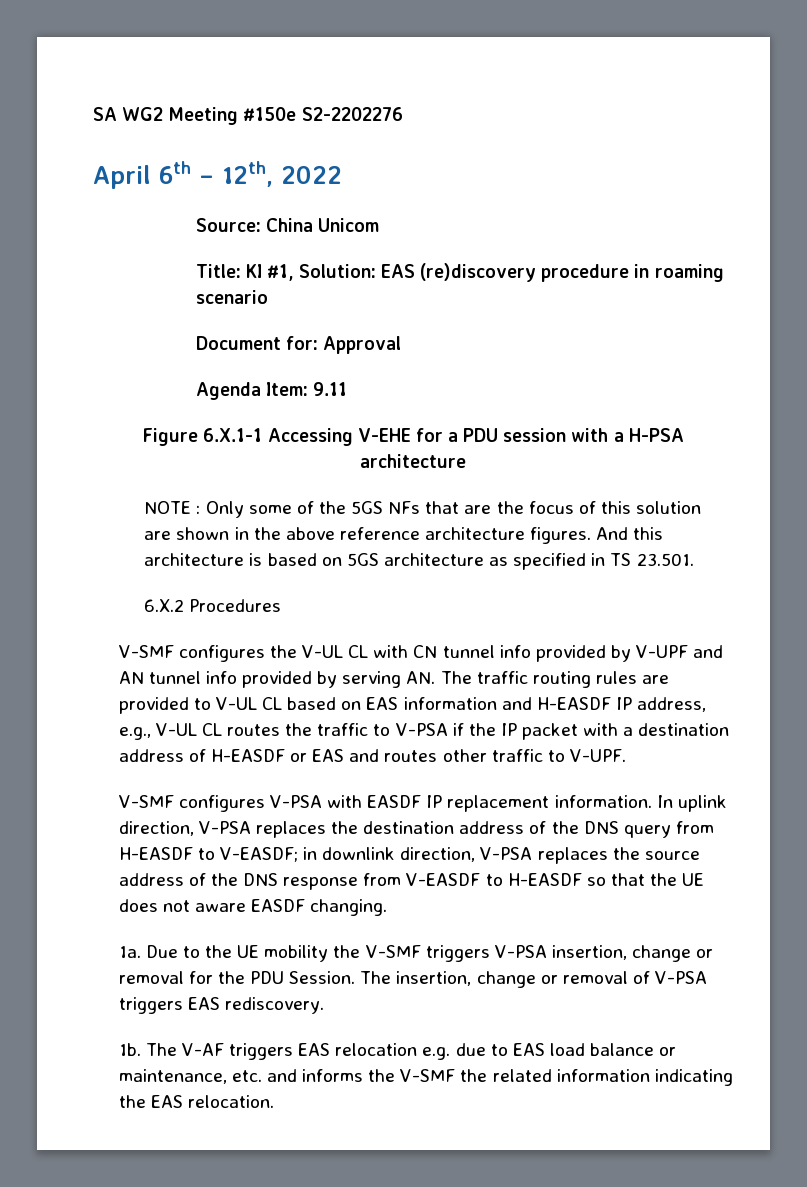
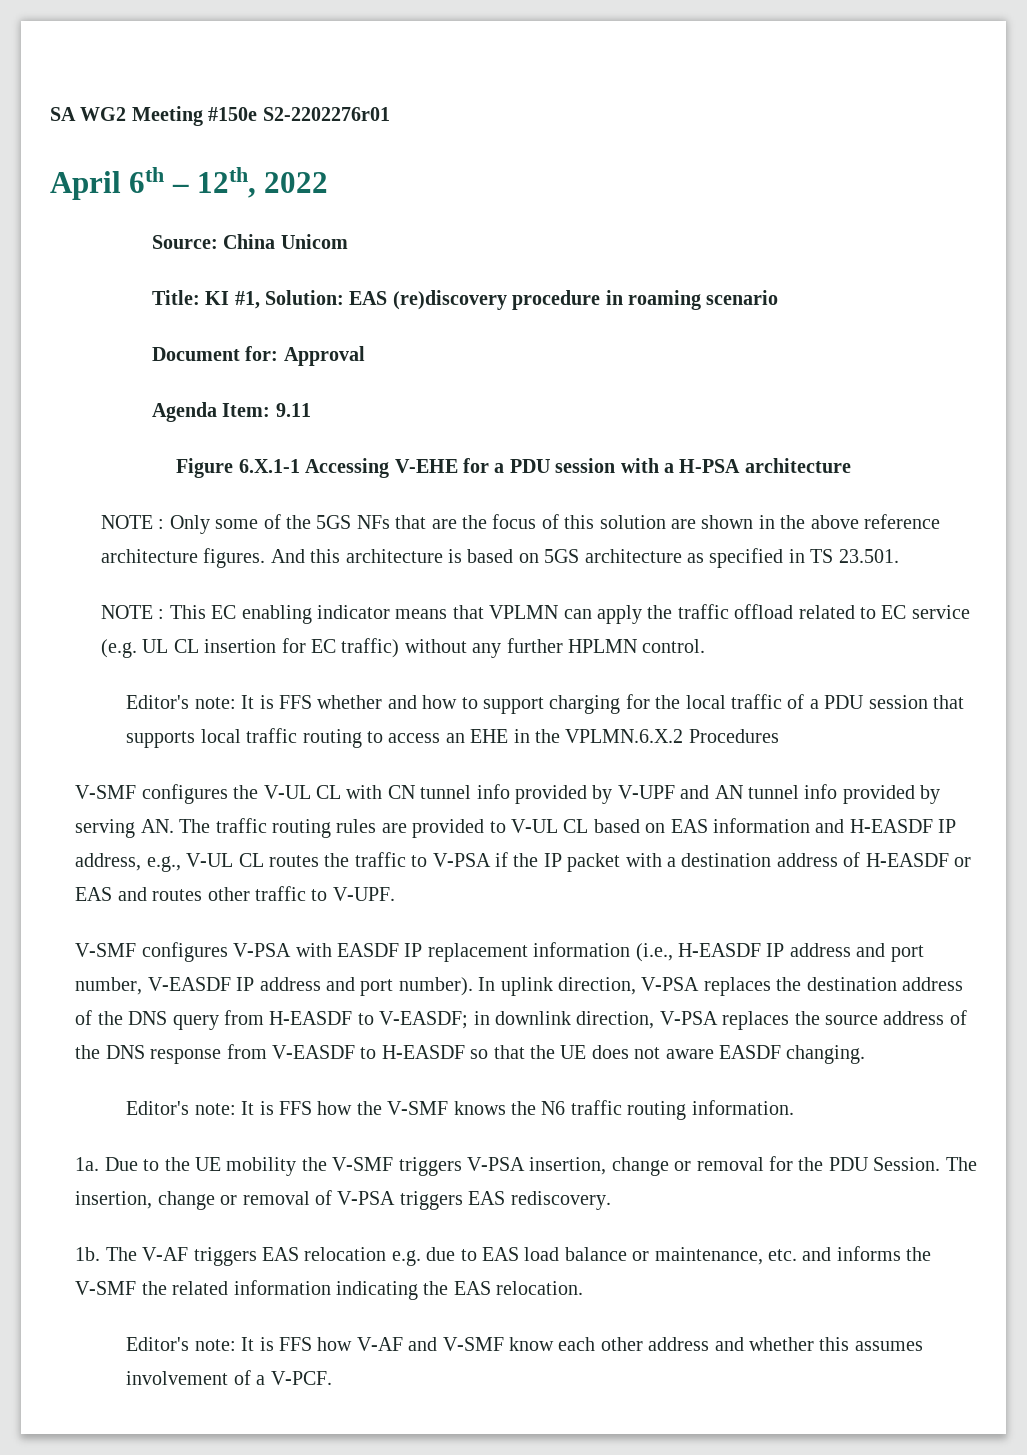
- SA WG2 Meeting #150e S2-2202276
+ SA WG2 Meeting #150e S2-2202276r01
- 6.X.2 Procedures
+ NOTE : This EC enabling indicator means that VPLMN can apply the traffic offload related to EC service (e.g. UL CL insertion for EC traffic) without any further HPLMN control.
+ Editor's note: It is FFS whether and how to support charging for the local traffic of a PDU session that supports local traffic routing to access an EHE in the VPLMN.6.X.2 Procedures
- V-SMF configures V-PSA with EASDF IP replacement information.
+ V-SMF configures V-PSA with EASDF IP replacement information (i.e., H-EASDF IP address and port number, V-EASDF IP address and port number).
+ Editor's note: It is FFS how the V-SMF knows the N6 traffic routing information.
+ Editor's note: It is FFS how V-AF and V-SMF know each other address and whether this assumes involvement of a V-PCF.

